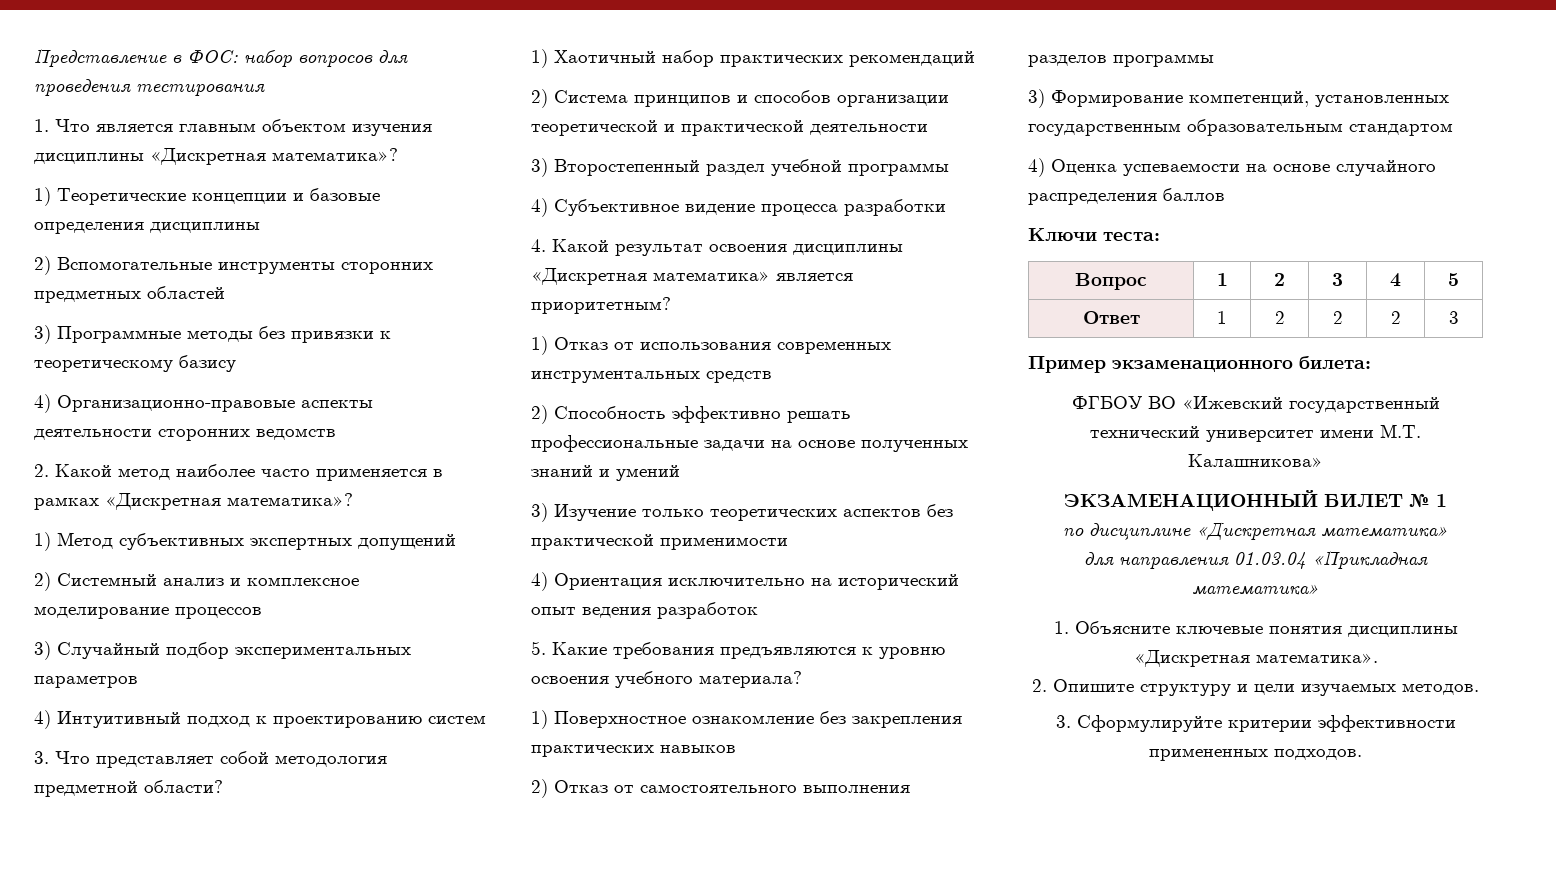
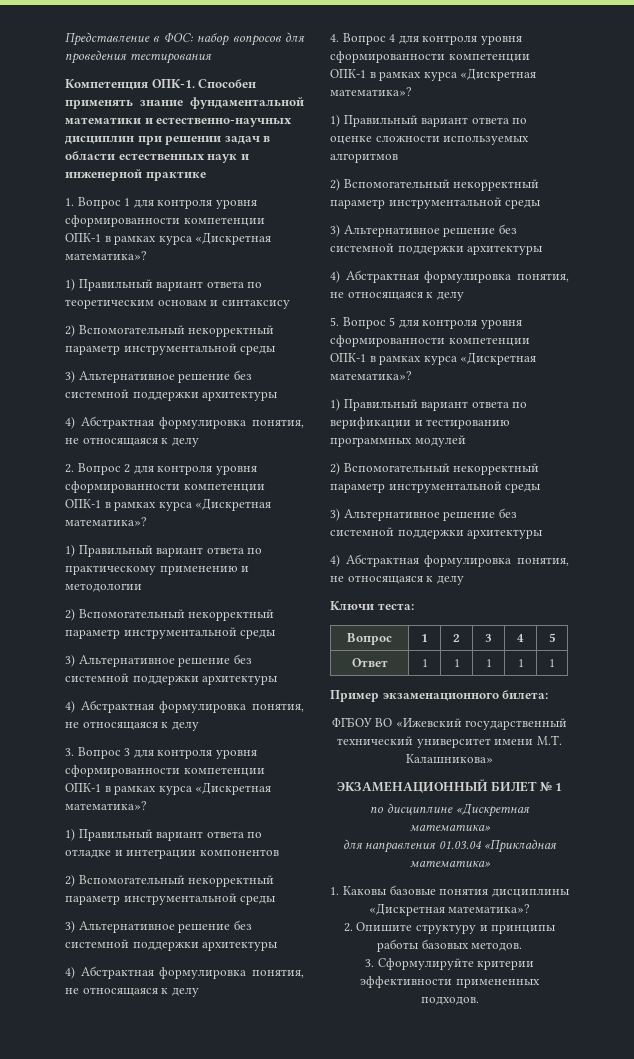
- 1. Что является главным объектом изучения дисциплины «Дискретная математика»?
- 1) Теоретические концепции и базовые определения дисциплины
- 2) Вспомогательные инструменты сторонних предметных областей
- 3) Программные методы без привязки к теоретическому базису
- 4) Организационно-правовые аспекты деятельности сторонних ведомств
- 2. Какой метод наиболее часто применяется в рамках «Дискретная математика»?
- 1) Метод субъективных экспертных допущений
- 2) Системный анализ и комплексное моделирование процессов
- 3) Случайный подбор экспериментальных параметров
- 4) Интуитивный подход к проектированию систем
- 3. Что представляет собой методология предметной области?
- 1) Хаотичный набор практических рекомендаций
- 2) Система принципов и способов организации теоретической и практической деятельности
- 3) Второстепенный раздел учебной программы
- 4) Субъективное видение процесса разработки
- 4. Какой результат освоения дисциплины «Дискретная математика» является приоритетным?
- 1) Отказ от использования современных инструментальных средств
- 2) Способность эффективно решать профессиональные задачи на основе полученных знаний и умений
- 3) Изучение только теоретических аспектов без практической применимости
- 4) Ориентация исключительно на исторический опыт ведения разработок
- 5. Какие требования предъявляются к уровню освоения учебного материала?
- 1) Поверхностное ознакомление без закрепления практических навыков
- 2) Отказ от самостоятельного выполнения разделов программы
- 3) Формирование компетенций, установленных государственным образовательным стандартом
- 4) Оценка успеваемости на основе случайного распределения баллов
+ Компетенция ОПК-1. Способен применять знание фундаментальной математики и естественно-научных дисциплин при решении задач в области естественных наук и инженерной практике
+ 1. Вопрос 1 для контроля уровня сформированности компетенции ОПК-1 в рамках курса «Дискретная математика»?
+ 1) Правильный вариант ответа по теоретическим основам и синтаксису
+ 2) Вспомогательный некорректный параметр инструментальной среды
+ 3) Альтернативное решение без системной поддержки архитектуры
+ 4) Абстрактная формулировка понятия, не относящаяся к делу
+ 2. Вопрос 2 для контроля уровня сформированности компетенции ОПК-1 в рамках курса «Дискретная математика»?
+ 1) Правильный вариант ответа по практическому применению и методологии
+ 2) Вспомогательный некорректный параметр инструментальной среды
+ 3) Альтернативное решение без системной поддержки архитектуры
+ 4) Абстрактная формулировка понятия, не относящаяся к делу
+ 3. Вопрос 3 для контроля уровня сформированности компетенции ОПК-1 в рамках курса «Дискретная математика»?
+ 1) Правильный вариант ответа по отладке и интеграции компонентов
+ 2) Вспомогательный некорректный параметр инструментальной среды
+ 3) Альтернативное решение без системной поддержки архитектуры
+ 4) Абстрактная формулировка понятия, не относящаяся к делу
+ 4. Вопрос 4 для контроля уровня сформированности компетенции ОПК-1 в рамках курса «Дискретная математика»?
+ 1) Правильный вариант ответа по оценке сложности используемых алгоритмов
+ 2) Вспомогательный некорректный параметр инструментальной среды
+ 3) Альтернативное решение без системной поддержки архитектуры
+ 4) Абстрактная формулировка понятия, не относящаяся к делу
+ 5. Вопрос 5 для контроля уровня сформированности компетенции ОПК-1 в рамках курса «Дискретная математика»?
+ 1) Правильный вариант ответа по верификации и тестированию программных модулей
+ 2) Вспомогательный некорректный параметр инструментальной среды
+ 3) Альтернативное решение без системной поддержки архитектуры
+ 4) Абстрактная формулировка понятия, не относящаяся к делу
- Ответ | 1 | 2 | 2 | 2 | 3
+ Ответ | 1 | 1 | 1 | 1 | 1
- 1. Объясните ключевые понятия дисциплины «Дискретная математика».
+ 1. Каковы базовые понятия дисциплины «Дискретная математика»?
- 2. Опишите структуру и цели изучаемых методов.
+ 2. Опишите структуру и принципы работы базовых методов.

